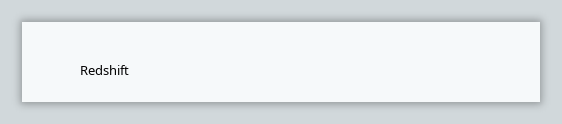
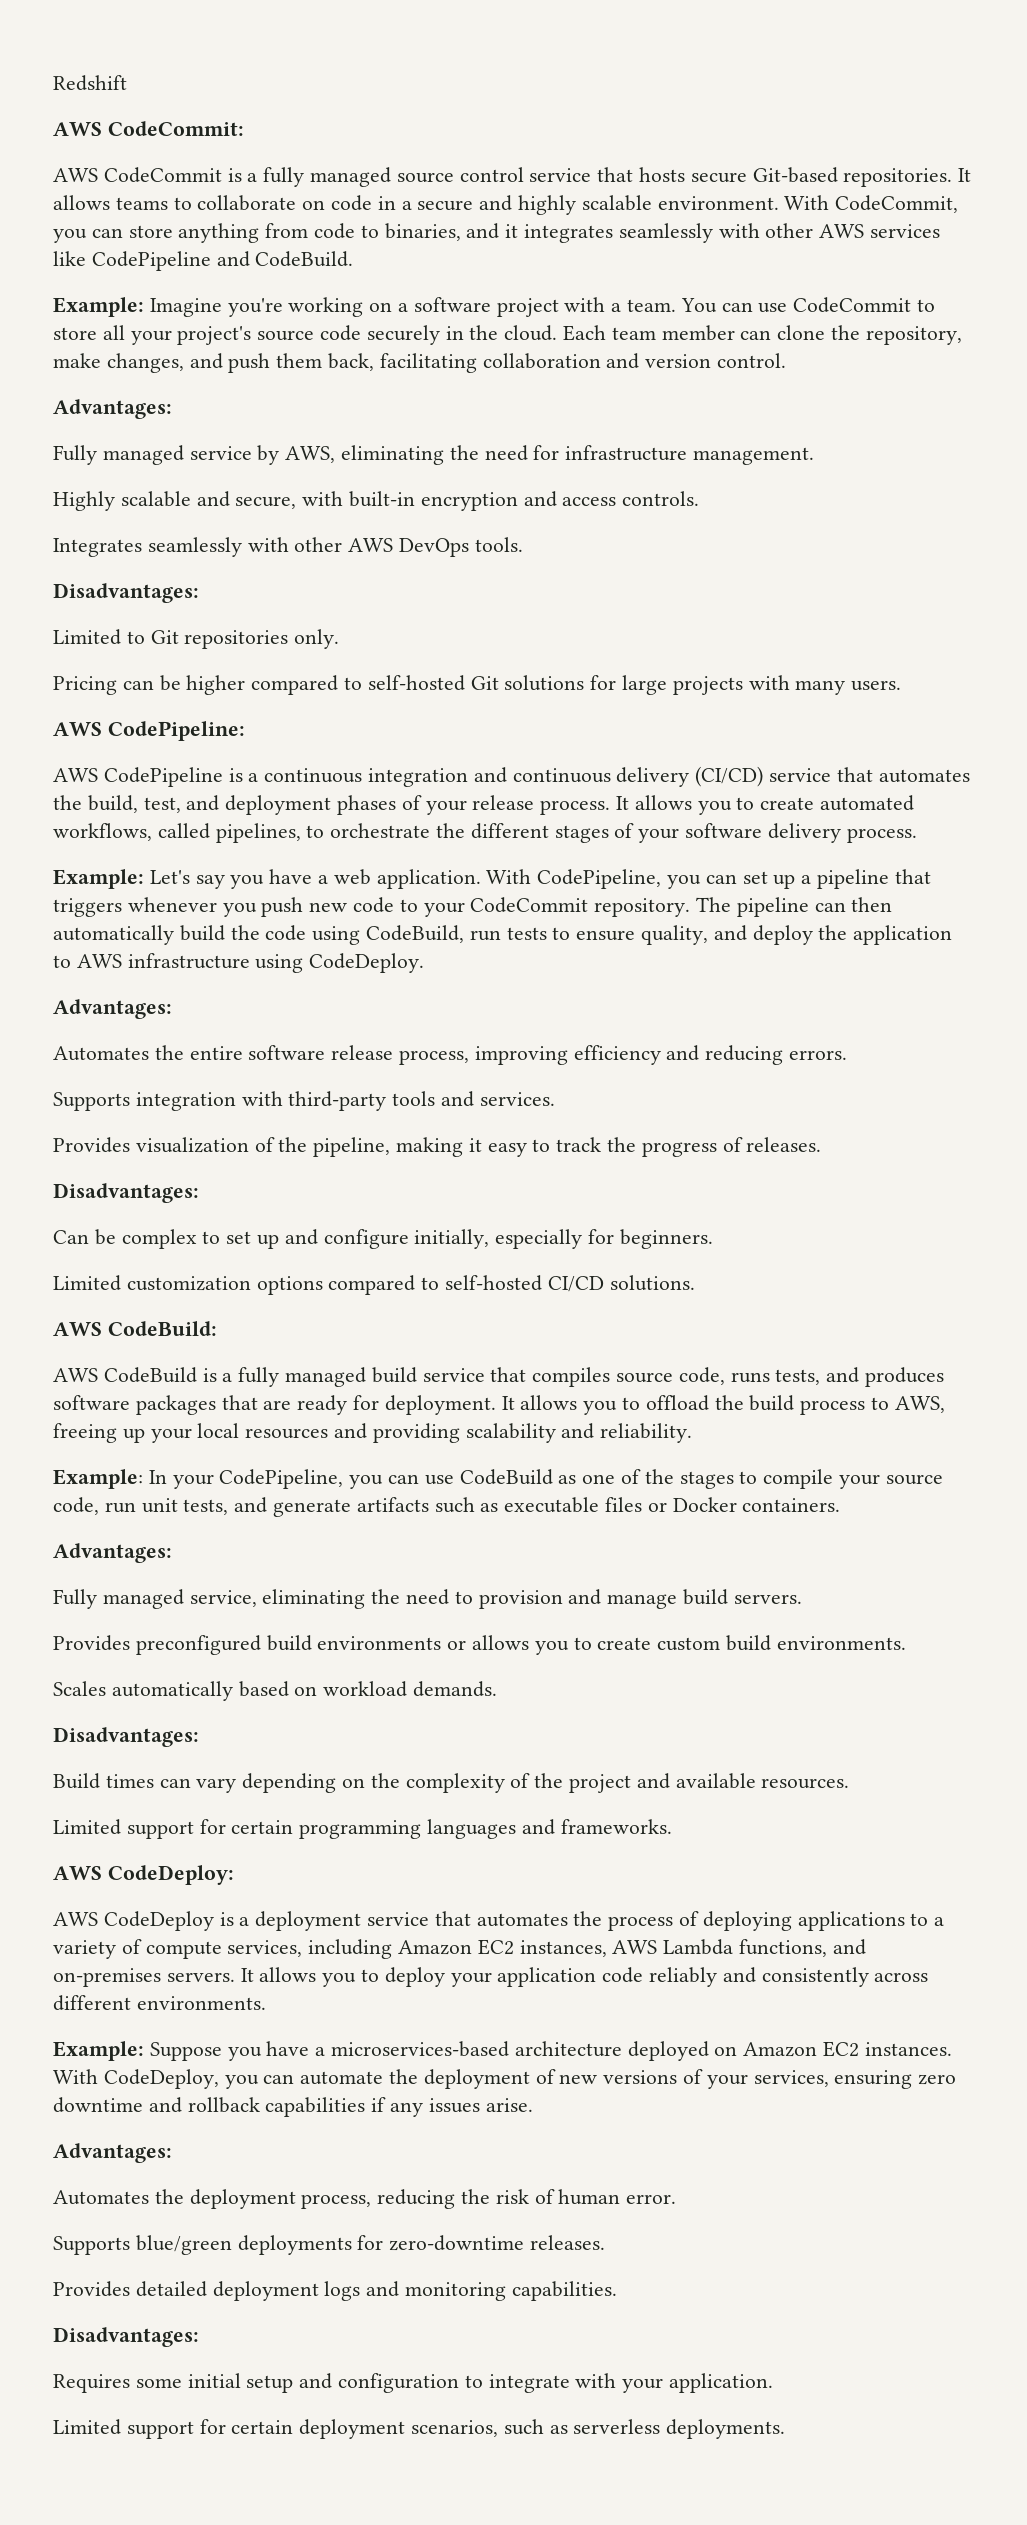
+ AWS CodeCommit:
+ AWS CodeCommit is a fully managed source control service that hosts secure Git-based repositories. It allows teams to collaborate on code in a secure and highly scalable environment. With CodeCommit, you can store anything from code to binaries, and it integrates seamlessly with other AWS services like CodePipeline and CodeBuild.
+ Example: Imagine you're working on a software project with a team. You can use CodeCommit to store all your project's source code securely in the cloud. Each team member can clone the repository, make changes, and push them back, facilitating collaboration and version control.
+ Advantages:
+ Fully managed service by AWS, eliminating the need for infrastructure management.
+ Highly scalable and secure, with built-in encryption and access controls.
+ Integrates seamlessly with other AWS DevOps tools.
+ Disadvantages:
+ Limited to Git repositories only.
+ Pricing can be higher compared to self-hosted Git solutions for large projects with many users.
+ AWS CodePipeline:
+ AWS CodePipeline is a continuous integration and continuous delivery (CI/CD) service that automates the build, test, and deployment phases of your release process. It allows you to create automated workflows, called pipelines, to orchestrate the different stages of your software delivery process.
+ Example: Let's say you have a web application. With CodePipeline, you can set up a pipeline that triggers whenever you push new code to your CodeCommit repository. The pipeline can then automatically build the code using CodeBuild, run tests to ensure quality, and deploy the application to AWS infrastructure using CodeDeploy.
+ Advantages:
+ Automates the entire software release process, improving efficiency and reducing errors.
+ Supports integration with third-party tools and services.
+ Provides visualization of the pipeline, making it easy to track the progress of releases.
+ Disadvantages:
+ Can be complex to set up and configure initially, especially for beginners.
+ Limited customization options compared to self-hosted CI/CD solutions.
+ AWS CodeBuild:
+ AWS CodeBuild is a fully managed build service that compiles source code, runs tests, and produces software packages that are ready for deployment. It allows you to offload the build process to AWS, freeing up your local resources and providing scalability and reliability.
+ Example: In your CodePipeline, you can use CodeBuild as one of the stages to compile your source code, run unit tests, and generate artifacts such as executable files or Docker containers.
+ Advantages:
+ Fully managed service, eliminating the need to provision and manage build servers.
+ Provides preconfigured build environments or allows you to create custom build environments.
+ Scales automatically based on workload demands.
+ Disadvantages:
+ Build times can vary depending on the complexity of the project and available resources.
+ Limited support for certain programming languages and frameworks.
+ AWS CodeDeploy:
+ AWS CodeDeploy is a deployment service that automates the process of deploying applications to a variety of compute services, including Amazon EC2 instances, AWS Lambda functions, and on-premises servers. It allows you to deploy your application code reliably and consistently across different environments.
+ Example: Suppose you have a microservices-based architecture deployed on Amazon EC2 instances. With CodeDeploy, you can automate the deployment of new versions of your services, ensuring zero downtime and rollback capabilities if any issues arise.
+ Advantages:
+ Automates the deployment process, reducing the risk of human error.
+ Supports blue/green deployments for zero-downtime releases.
+ Provides detailed deployment logs and monitoring capabilities.
+ Disadvantages:
+ Requires some initial setup and configuration to integrate with your application.
+ Limited support for certain deployment scenarios, such as serverless deployments.

